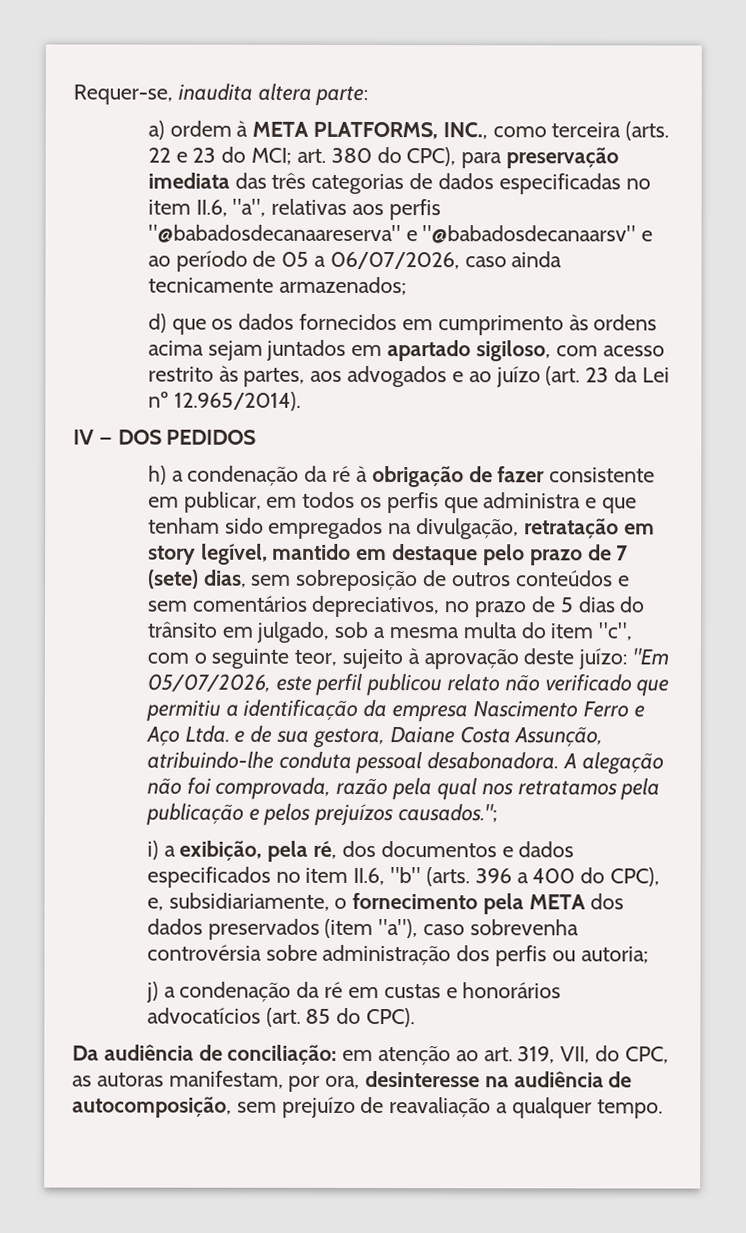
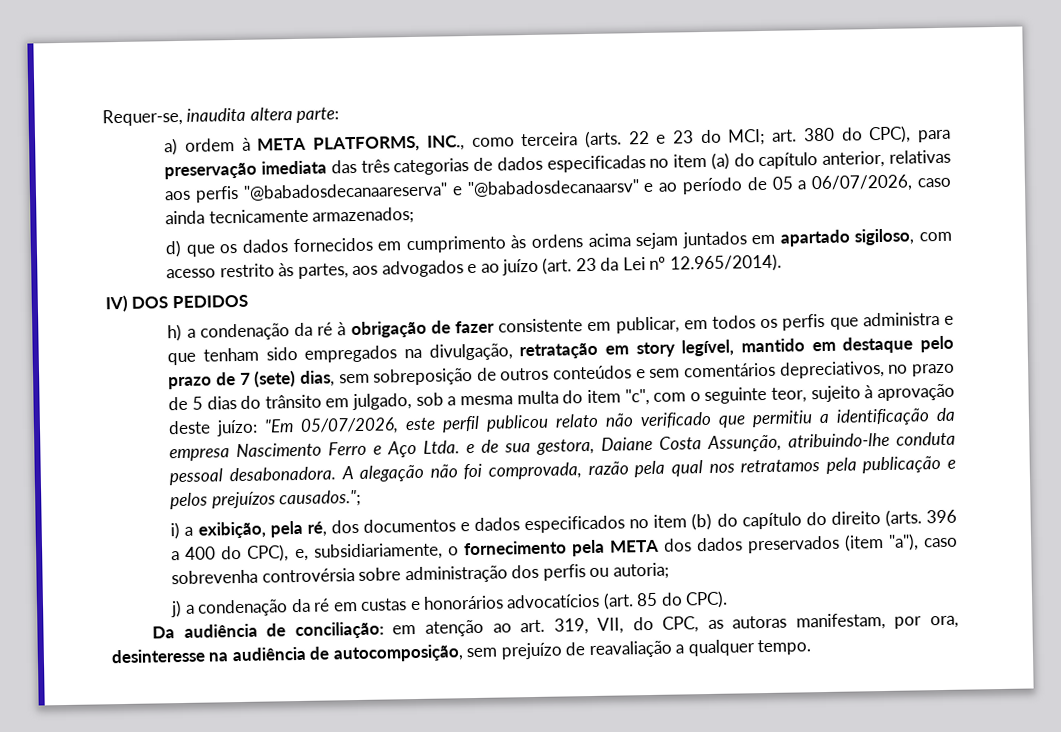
- a) ordem à META PLATFORMS, INC., como terceira (arts. 22 e 23 do MCI; art. 380 do CPC), para preservação imediata das três categorias de dados especificadas no item II.6, "a", relativas aos perfis "@babadosdecanaareserva" e "@babadosdecanaarsv" e ao período de 05 a 06/07/2026, caso ainda tecnicamente armazenados;
+ a) ordem à META PLATFORMS, INC., como terceira (arts. 22 e 23 do MCI; art. 380 do CPC), para preservação imediata das três categorias de dados especificadas no item (a) do capítulo anterior, relativas aos perfis "@babadosdecanaareserva" e "@babadosdecanaarsv" e ao período de 05 a 06/07/2026, caso ainda tecnicamente armazenados;
- IV — DOS PEDIDOS
+ IV) DOS PEDIDOS
- i) a exibição, pela ré, dos documentos e dados especificados no item II.6, "b" (arts. 396 a 400 do CPC), e, subsidiariamente, o fornecimento pela META dos dados preservados (item "a"), caso sobrevenha controvérsia sobre administração dos perfis ou autoria;
+ i) a exibição, pela ré, dos documentos e dados especificados no item (b) do capítulo do direito (arts. 396 a 400 do CPC), e, subsidiariamente, o fornecimento pela META dos dados preservados (item "a"), caso sobrevenha controvérsia sobre administração dos perfis ou autoria;

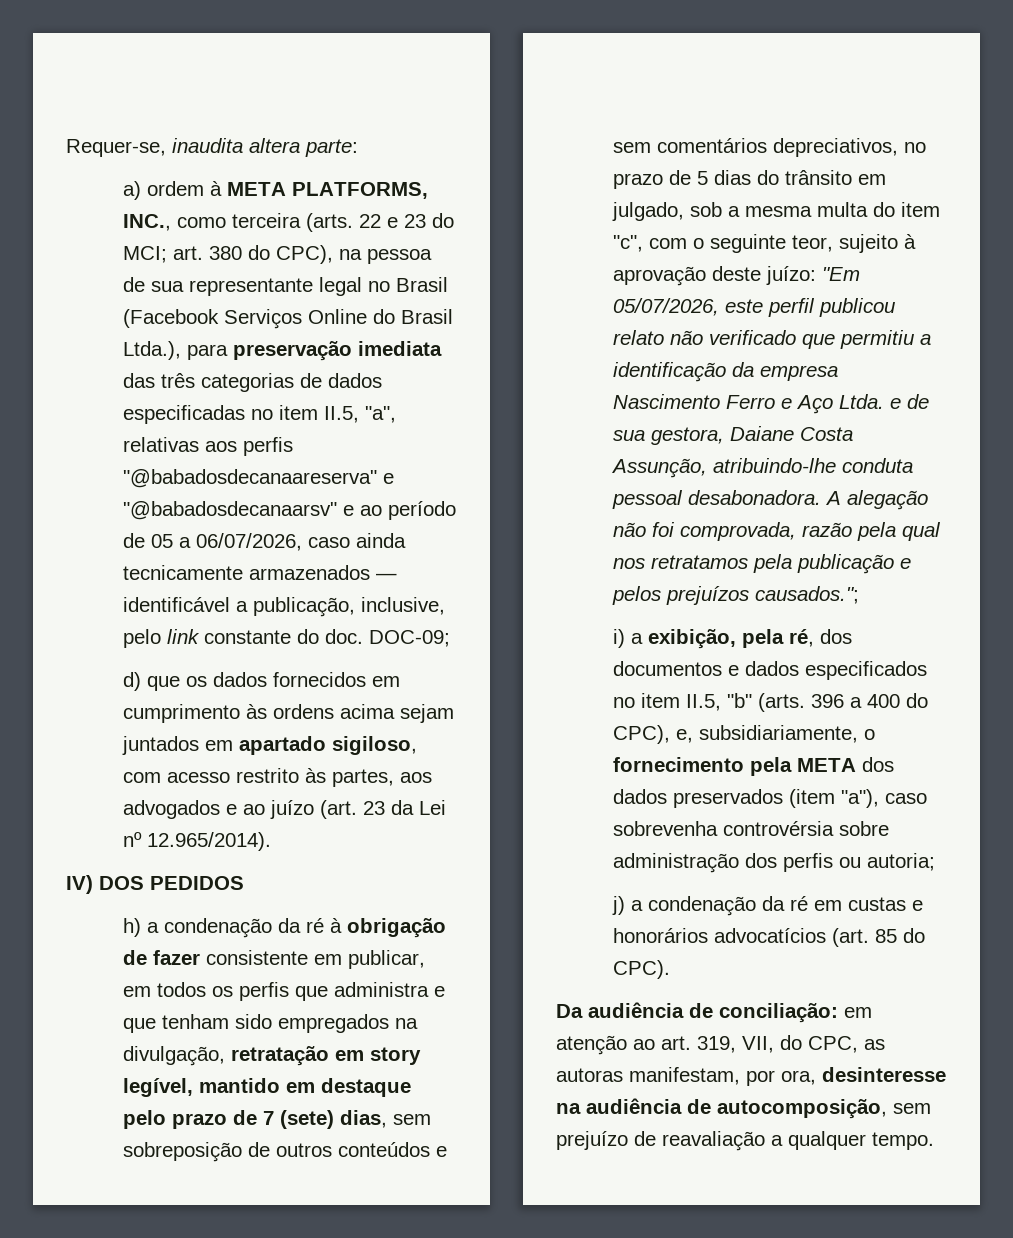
- a) ordem à META PLATFORMS, INC., como terceira (arts. 22 e 23 do MCI; art. 380 do CPC), para preservação imediata das três categorias de dados especificadas no item (a) do capítulo anterior, relativas aos perfis "@babadosdecanaareserva" e "@babadosdecanaarsv" e ao período de 05 a 06/07/2026, caso ainda tecnicamente armazenados;
+ a) ordem à META PLATFORMS, INC., como terceira (arts. 22 e 23 do MCI; art. 380 do CPC), na pessoa de sua representante legal no Brasil (Facebook Serviços Online do Brasil Ltda.), para preservação imediata das três categorias de dados especificadas no item II.5, "a", relativas aos perfis "@babadosdecanaareserva" e "@babadosdecanaarsv" e ao período de 05 a 06/07/2026, caso ainda tecnicamente armazenados — identificável a publicação, inclusive, pelo link constante do doc. DOC-09;
- i) a exibição, pela ré, dos documentos e dados especificados no item (b) do capítulo do direito (arts. 396 a 400 do CPC), e, subsidiariamente, o fornecimento pela META dos dados preservados (item "a"), caso sobrevenha controvérsia sobre administração dos perfis ou autoria;
+ i) a exibição, pela ré, dos documentos e dados especificados no item II.5, "b" (arts. 396 a 400 do CPC), e, subsidiariamente, o fornecimento pela META dos dados preservados (item "a"), caso sobrevenha controvérsia sobre administração dos perfis ou autoria;

